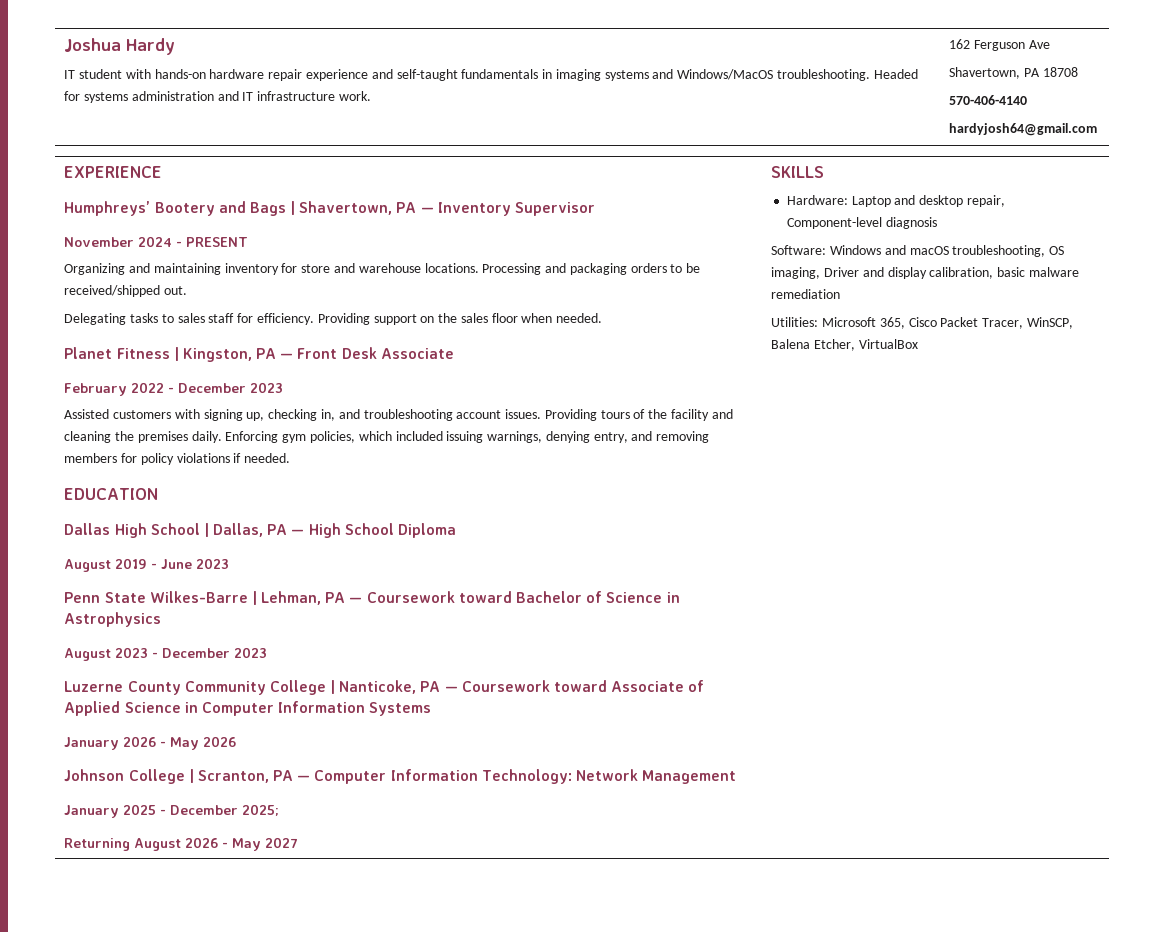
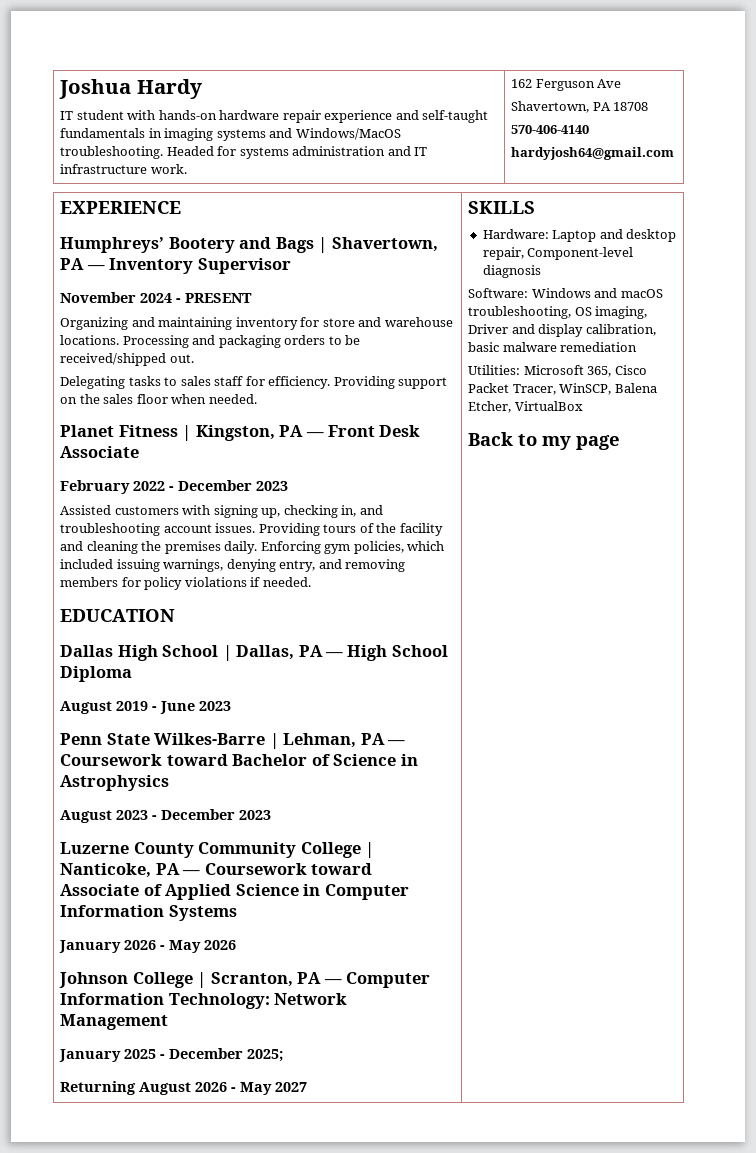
+ Back to my page

